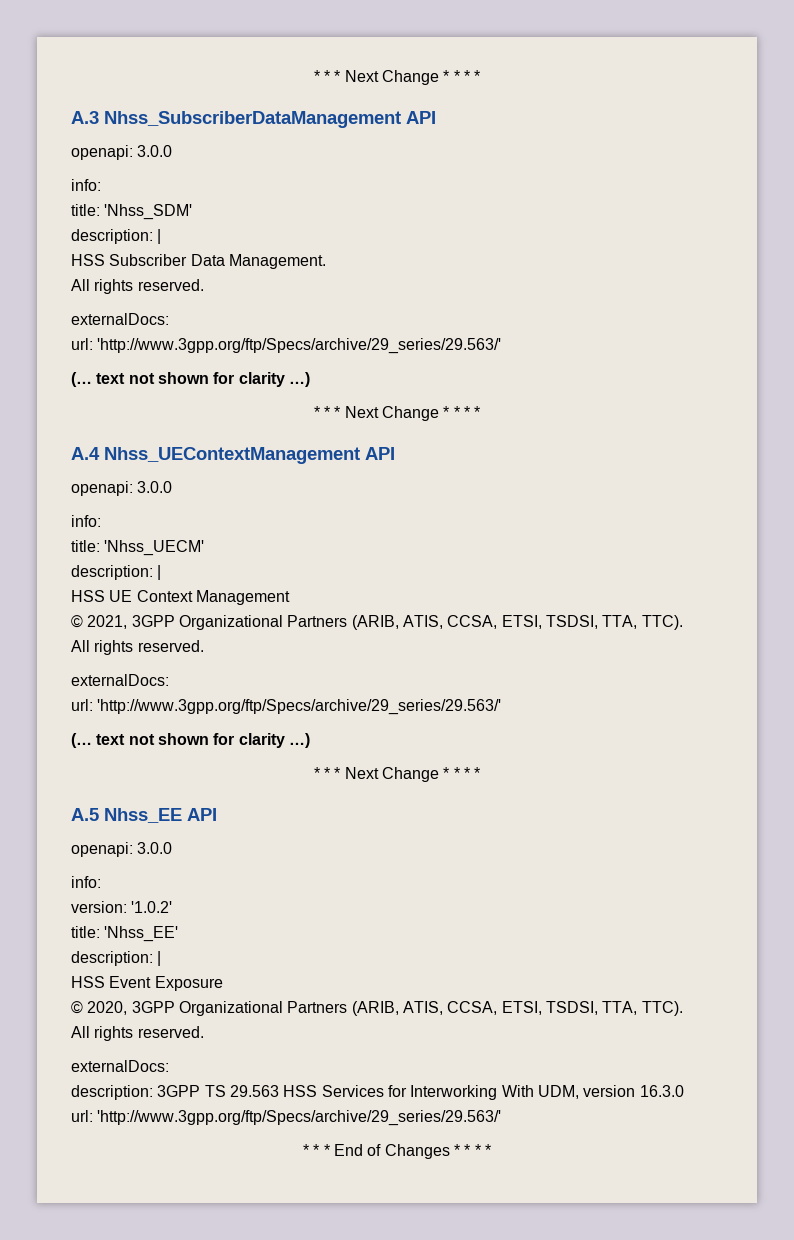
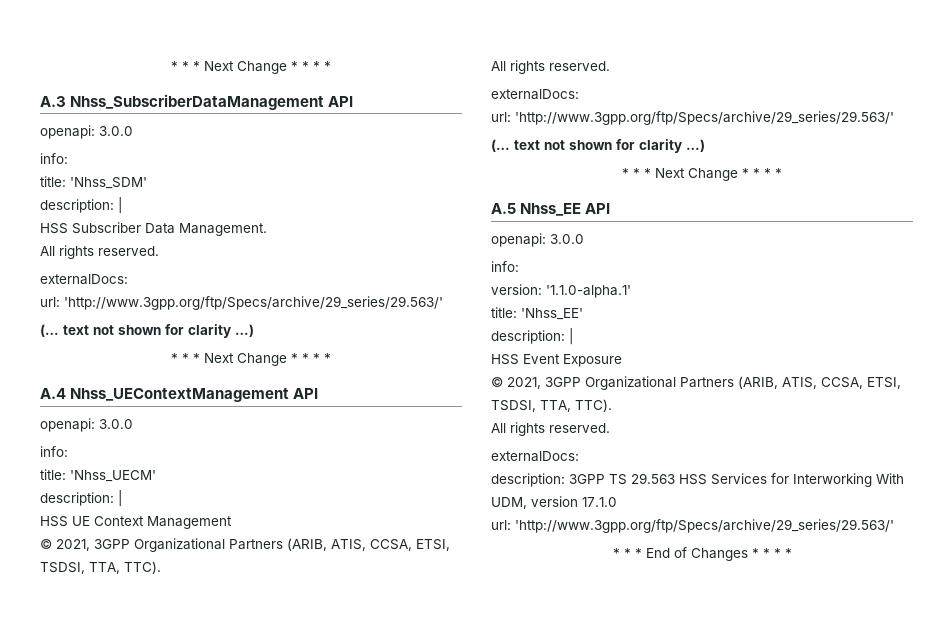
- version: '1.0.2'
+ version: '1.1.0-alpha.1'
  HSS Event Exposure
- © 2020, 3GPP Organizational Partners (ARIB, ATIS, CCSA, ETSI, TSDSI, TTA, TTC).
+ © 2021, 3GPP Organizational Partners (ARIB, ATIS, CCSA, ETSI, TSDSI, TTA, TTC).
- description: 3GPP TS 29.563 HSS Services for Interworking With UDM, version 16.3.0
+ description: 3GPP TS 29.563 HSS Services for Interworking With UDM, version 17.1.0

